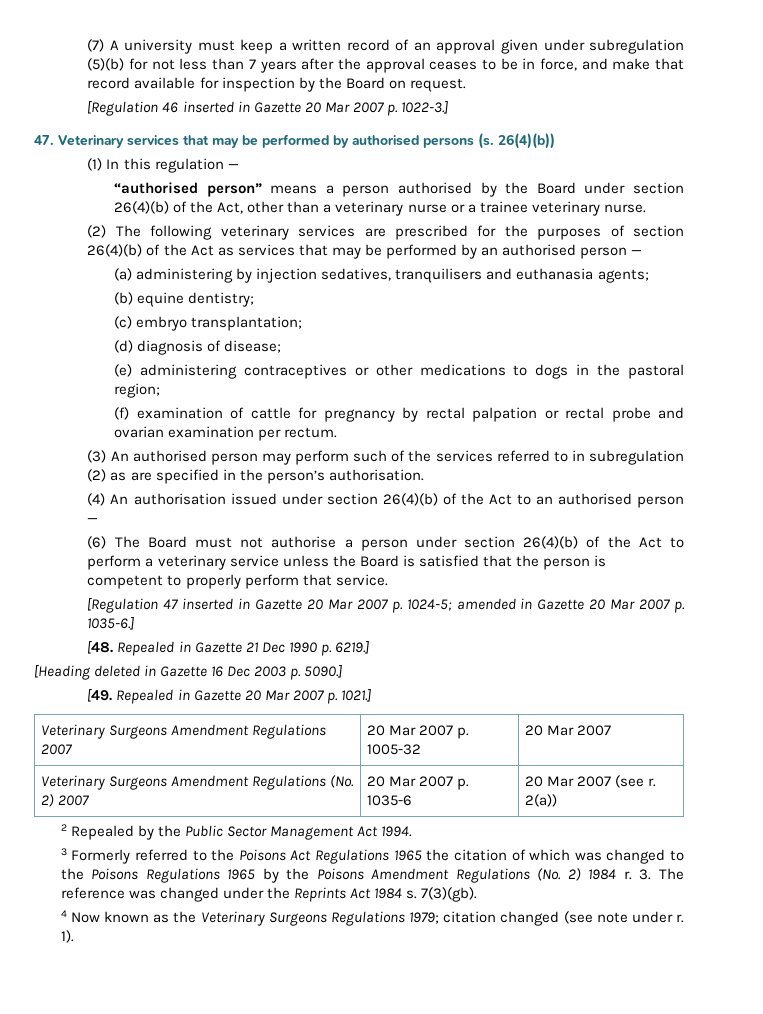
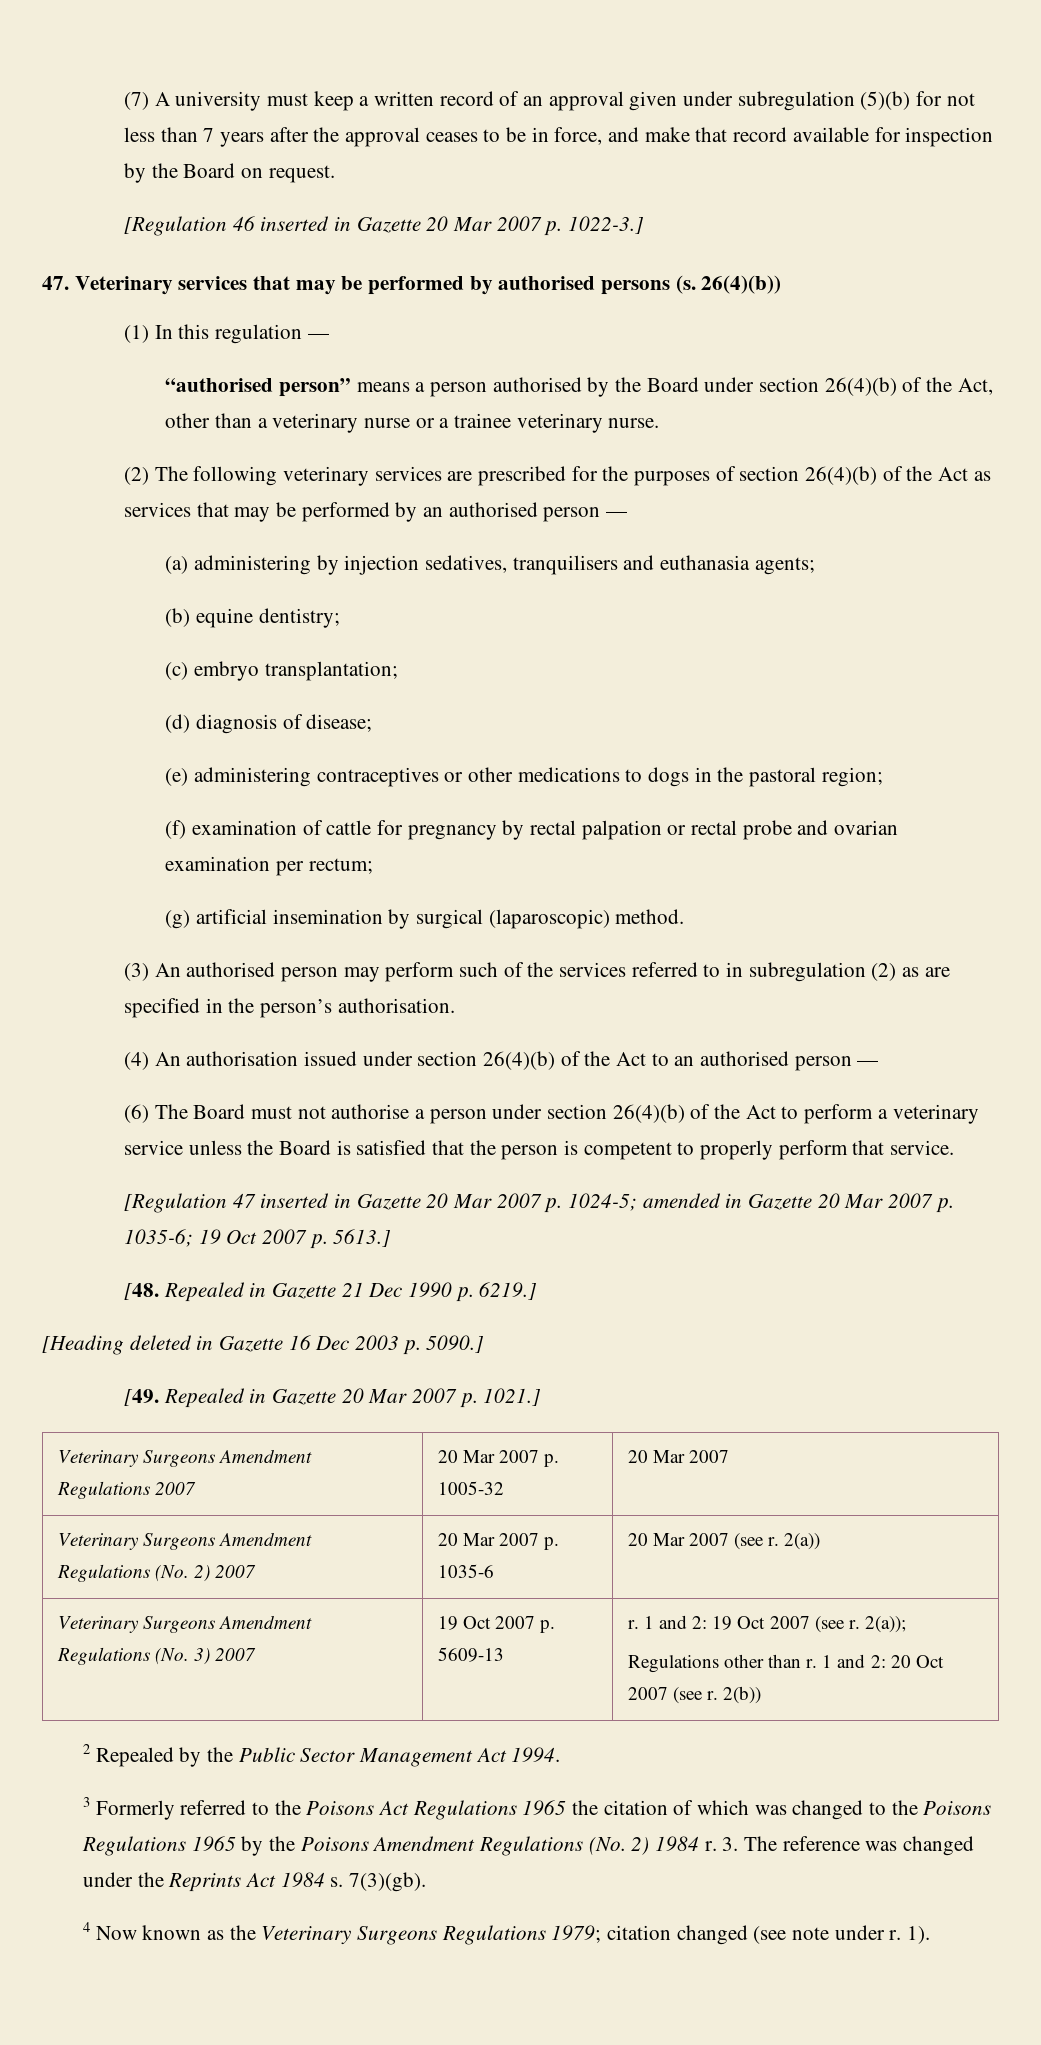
- (f) examination of cattle for pregnancy by rectal palpation or rectal probe and ovarian examination per rectum.
+ (f) examination of cattle for pregnancy by rectal palpation or rectal probe and ovarian examination per rectum;
+ (g) artificial insemination by surgical (laparoscopic) method.
- [Regulation 47 inserted in Gazette 20 Mar 2007 p. 1024-5; amended in Gazette 20 Mar 2007 p. 1035-6.]
+ [Regulation 47 inserted in Gazette 20 Mar 2007 p. 1024-5; amended in Gazette 20 Mar 2007 p. 1035-6; 19 Oct 2007 p. 5613.]
+ Veterinary Surgeons Amendment Regulations (No. 3) 2007 | 19 Oct 2007 p. 5609-13 | r. 1 and 2: 19 Oct 2007 (see r. 2(a));
+ Regulations other than r. 1 and 2: 20 Oct 2007 (see r. 2(b))

